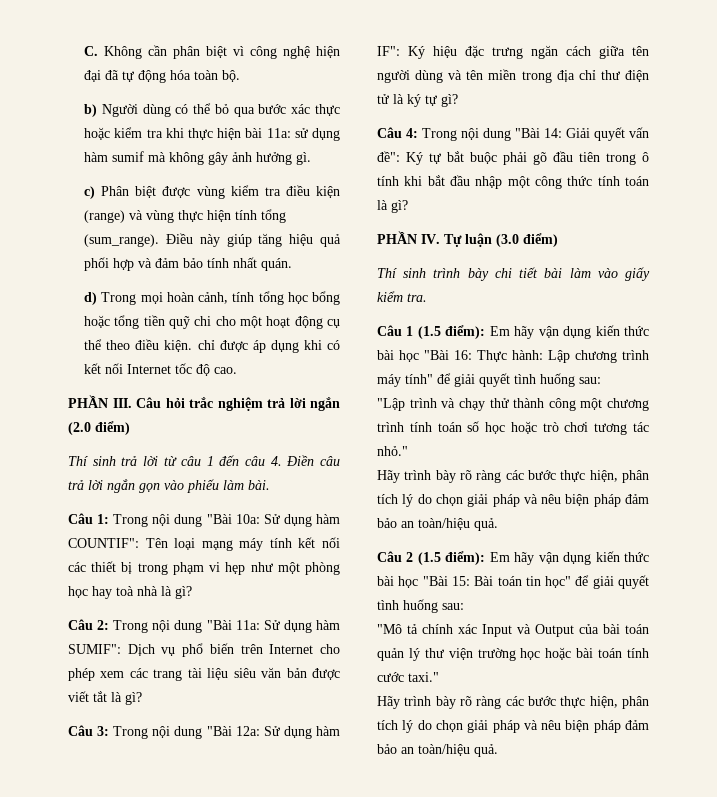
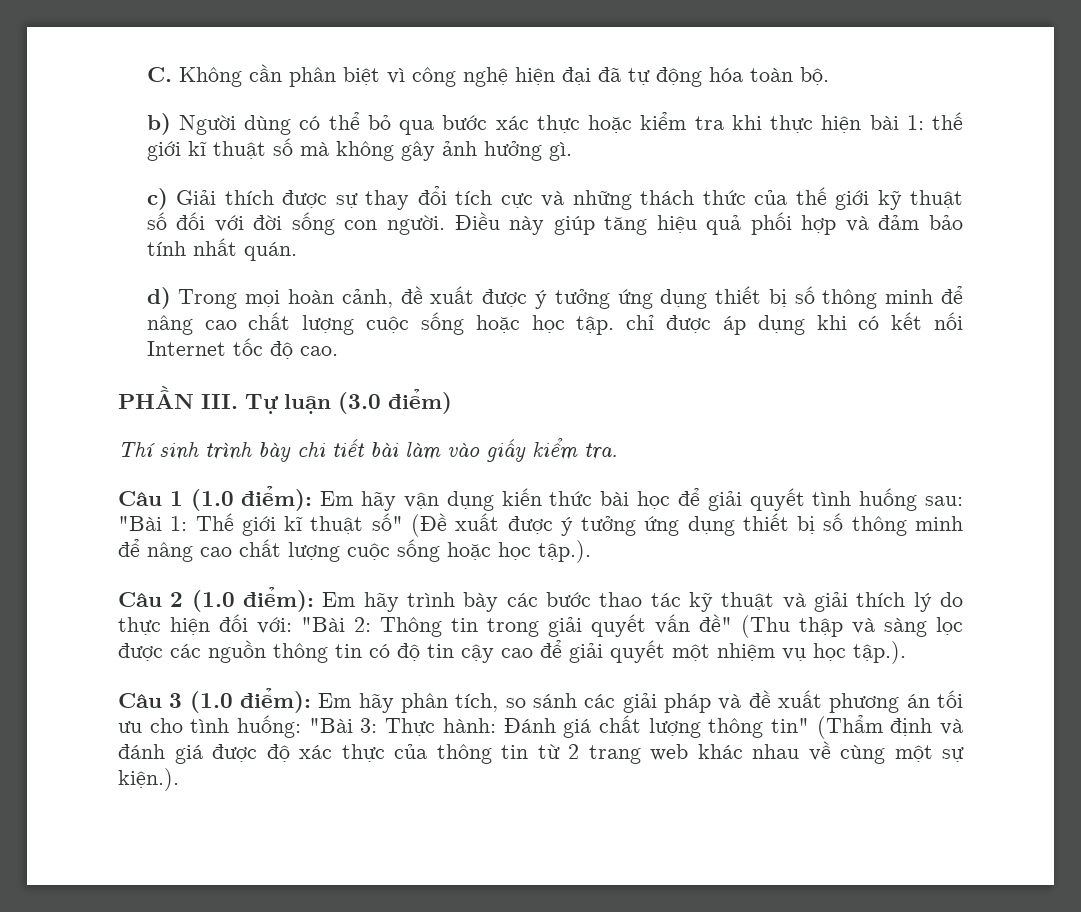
- b) Người dùng có thể bỏ qua bước xác thực hoặc kiểm tra khi thực hiện bài 11a: sử dụng hàm sumif mà không gây ảnh hưởng gì.
+ b) Người dùng có thể bỏ qua bước xác thực hoặc kiểm tra khi thực hiện bài 1: thế giới kĩ thuật số mà không gây ảnh hưởng gì.
- c) Phân biệt được vùng kiểm tra điều kiện (range) và vùng thực hiện tính tổng (sum_range).
+ c) Giải thích được sự thay đổi tích cực và những thách thức của thế giới kỹ thuật số đối với đời sống con người.
- d) Trong mọi hoàn cảnh, tính tổng học bổng hoặc tổng tiền quỹ chi cho một hoạt động cụ thể theo điều kiện. chỉ được áp dụng khi có kết nối Internet tốc độ cao.
+ d) Trong mọi hoàn cảnh, đề xuất được ý tưởng ứng dụng thiết bị số thông minh để nâng cao chất lượng cuộc sống hoặc học tập. chỉ được áp dụng khi có kết nối Internet tốc độ cao.
- PHẦN III. Câu hỏi trắc nghiệm trả lời ngắn (2.0 điểm)
- Thí sinh trả lời từ câu 1 đến câu 4. Điền câu trả lời ngắn gọn vào phiếu làm bài.
- Câu 1: Trong nội dung "Bài 10a: Sử dụng hàm COUNTIF": Tên loại mạng máy tính kết nối các thiết bị trong phạm vi hẹp như một phòng học hay toà nhà là gì?
- Câu 2: Trong nội dung "Bài 11a: Sử dụng hàm SUMIF": Dịch vụ phổ biến trên Internet cho phép xem các trang tài liệu siêu văn bản được viết tắt là gì?
- Câu 3: Trong nội dung "Bài 12a: Sử dụng hàm IF": Ký hiệu đặc trưng ngăn cách giữa tên người dùng và tên miền trong địa chỉ thư điện tử là ký tự gì?
- Câu 4: Trong nội dung "Bài 14: Giải quyết vấn đề": Ký tự bắt buộc phải gõ đầu tiên trong ô tính khi bắt đầu nhập một công thức tính toán là gì?
- PHẦN IV. Tự luận (3.0 điểm)
+ PHẦN III. Tự luận (3.0 điểm)
- Câu 1 (1.5 điểm): Em hãy vận dụng kiến thức bài học "Bài 16: Thực hành: Lập chương trình máy tính" để giải quyết tình huống sau:
- "Lập trình và chạy thử thành công một chương trình tính toán số học hoặc trò chơi tương tác nhỏ."
- Hãy trình bày rõ ràng các bước thực hiện, phân tích lý do chọn giải pháp và nêu biện pháp đảm bảo an toàn/hiệu quả.
- Câu 2 (1.5 điểm): Em hãy vận dụng kiến thức bài học "Bài 15: Bài toán tin học" để giải quyết tình huống sau:
- "Mô tả chính xác Input và Output của bài toán quản lý thư viện trường học hoặc bài toán tính cước taxi."
- Hãy trình bày rõ ràng các bước thực hiện, phân tích lý do chọn giải pháp và nêu biện pháp đảm bảo an toàn/hiệu quả.
+ Câu 1 (1.0 điểm): Em hãy vận dụng kiến thức bài học để giải quyết tình huống sau: "Bài 1: Thế giới kĩ thuật số" (Đề xuất được ý tưởng ứng dụng thiết bị số thông minh để nâng cao chất lượng cuộc sống hoặc học tập.).
+ Câu 2 (1.0 điểm): Em hãy trình bày các bước thao tác kỹ thuật và giải thích lý do thực hiện đối với: "Bài 2: Thông tin trong giải quyết vấn đề" (Thu thập và sàng lọc được các nguồn thông tin có độ tin cậy cao để giải quyết một nhiệm vụ học tập.).
+ Câu 3 (1.0 điểm): Em hãy phân tích, so sánh các giải pháp và đề xuất phương án tối ưu cho tình huống: "Bài 3: Thực hành: Đánh giá chất lượng thông tin" (Thẩm định và đánh giá được độ xác thực của thông tin từ 2 trang web khác nhau về cùng một sự kiện.).

